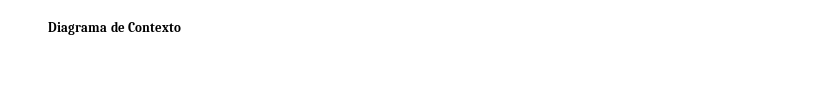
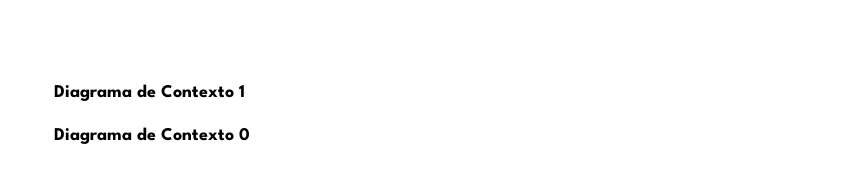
- Diagrama de Contexto
+ Diagrama de Contexto 1
+ Diagrama de Contexto 0

